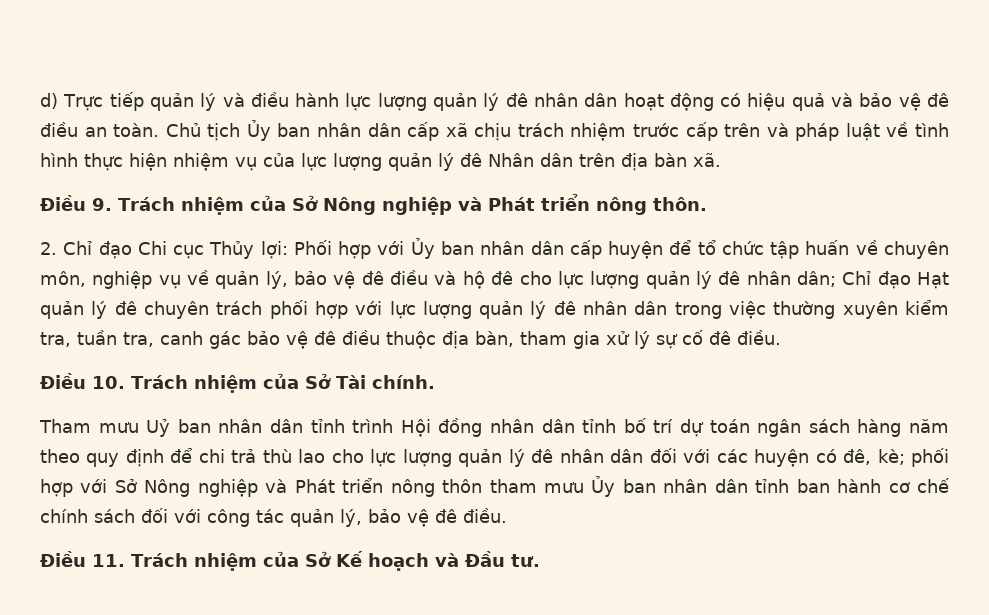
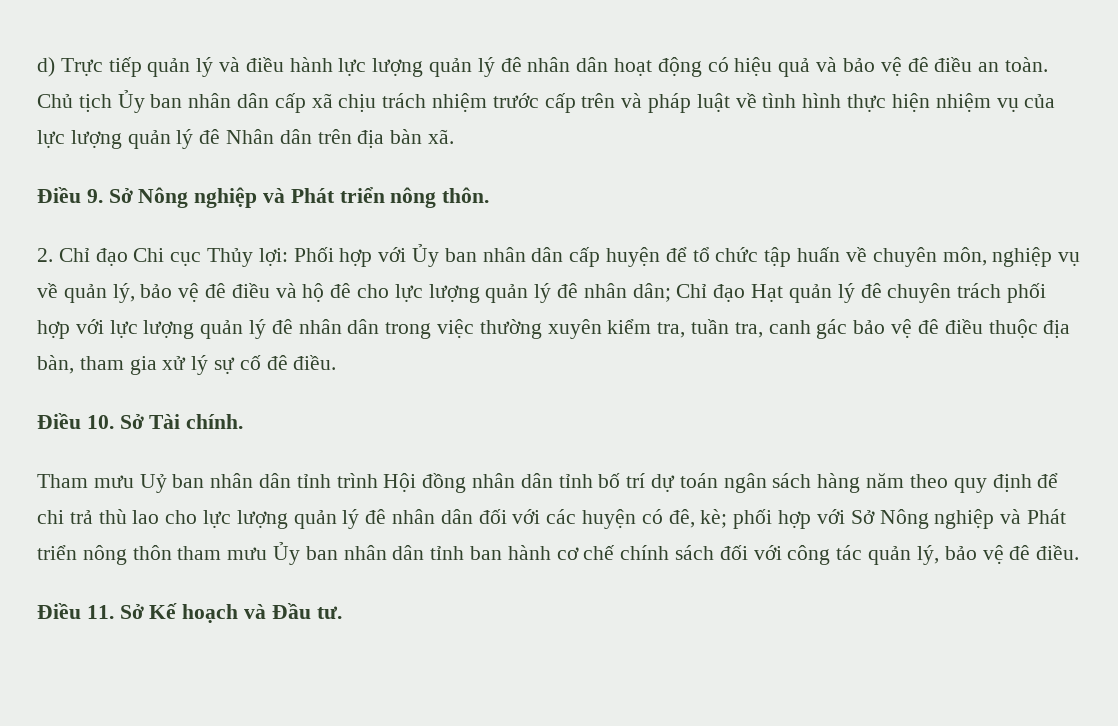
- Điều 9. Trách nhiệm của Sở Nông nghiệp và Phát triển nông thôn.
+ Điều 9. Sở Nông nghiệp và Phát triển nông thôn.
- Điều 10. Trách nhiệm của Sở Tài chính.
+ Điều 10. Sở Tài chính.
- Điều 11. Trách nhiệm của Sở Kế hoạch và Đầu tư.
+ Điều 11. Sở Kế hoạch và Đầu tư.

